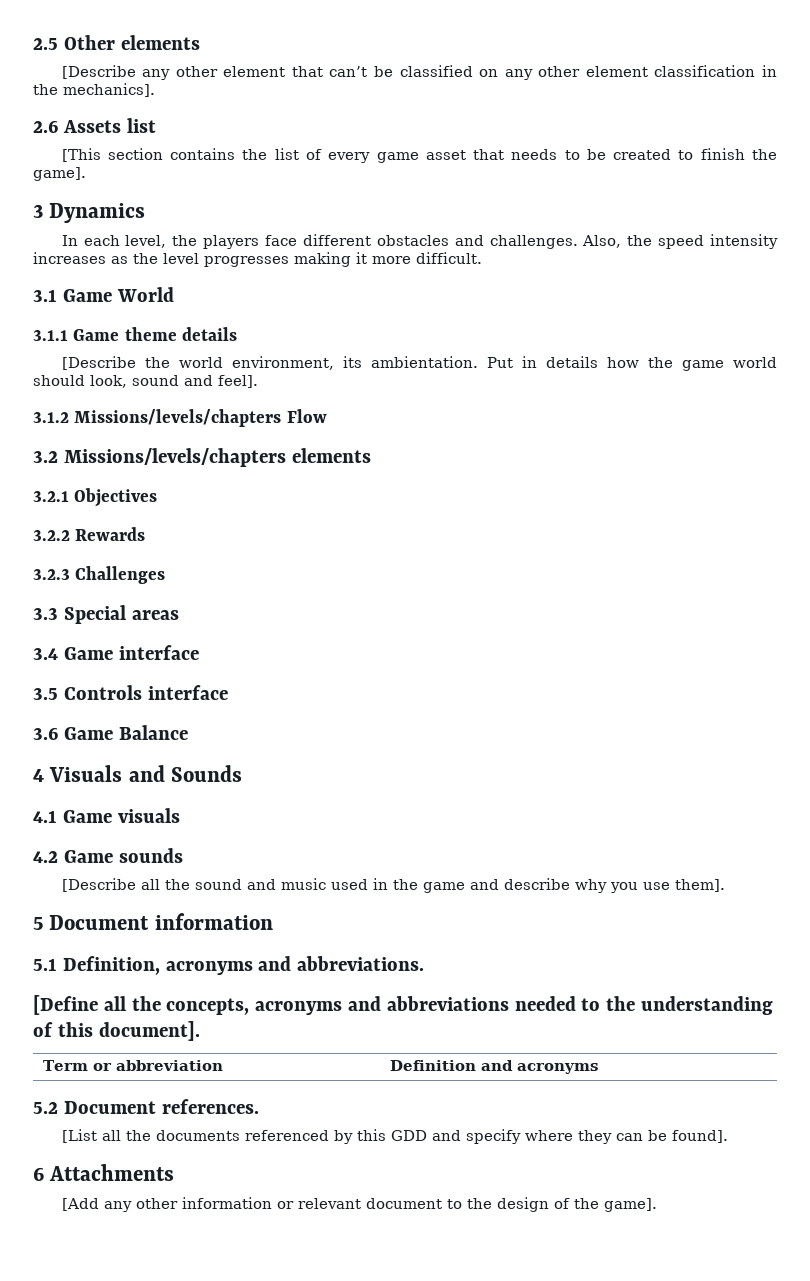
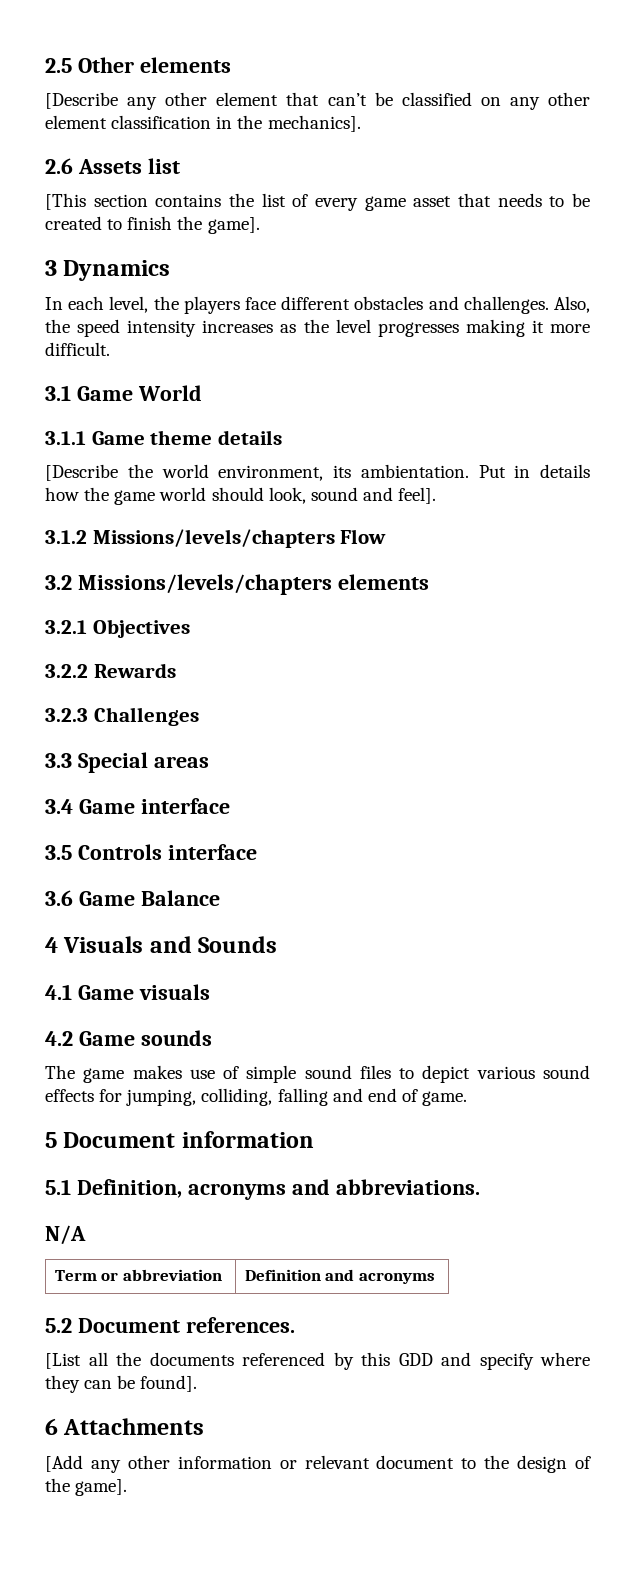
- [Describe all the sound and music used in the game and describe why you use them].
+ The game makes use of simple sound files to depict various sound effects for jumping, colliding, falling and end of game.
- [Define all the concepts, acronyms and abbreviations needed to the understanding of this document].
+ N/A

